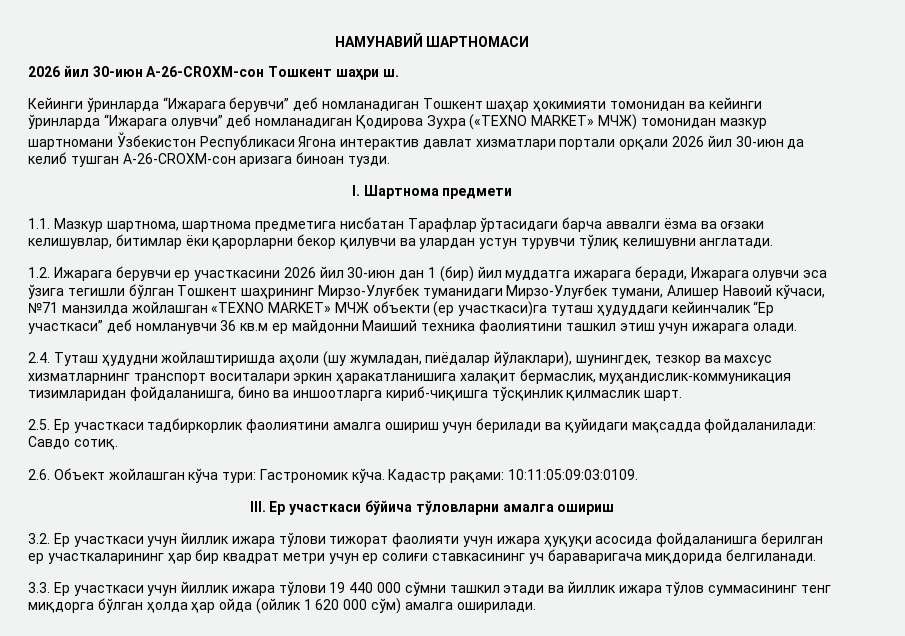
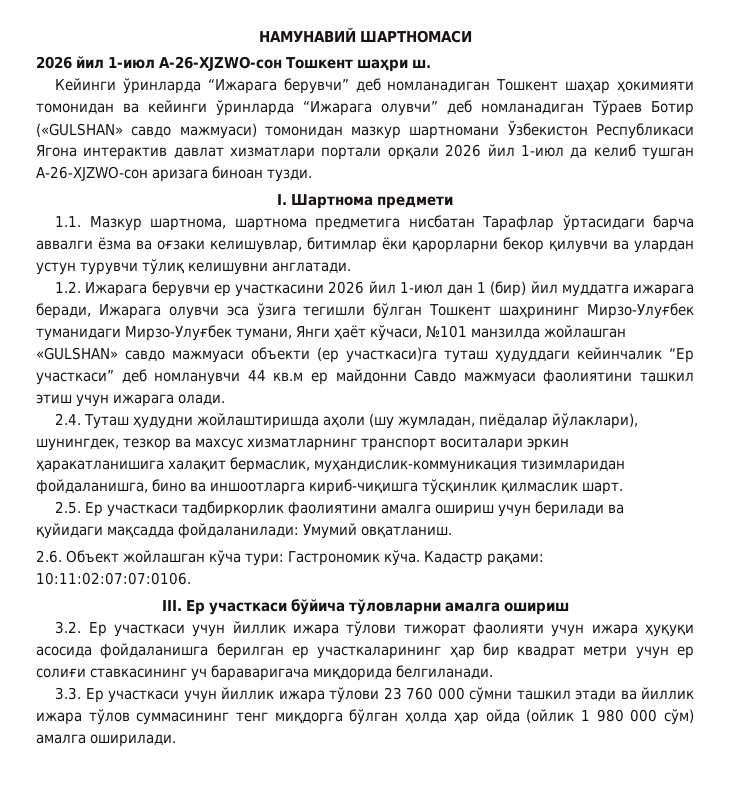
- 2026 йил 30-июн А-26-CROXM-сон Тошкент шаҳри ш.
+ 2026 йил 1-июл А-26-XJZWO-сон Тошкент шаҳри ш.
- Кейинги ўринларда “Ижарага берувчи” деб номланадиган Тошкент шаҳар ҳокимияти томонидан ва кейинги ўринларда “Ижарага олувчи” деб номланадиган Қодирова Зухра («TEXNO MARKET» МЧЖ) томонидан мазкур шартномани Ўзбекистон Республикаси Ягона интерактив давлат хизматлари портали орқали 2026 йил 30-июн да келиб тушган А-26-CROXM-сон аризага биноан тузди.
+ Кейинги ўринларда “Ижарага берувчи” деб номланадиган Тошкент шаҳар ҳокимияти томонидан ва кейинги ўринларда “Ижарага олувчи” деб номланадиган Тўраев Ботир («GULSHAN» савдо мажмуаси) томонидан мазкур шартномани Ўзбекистон Республикаси Ягона интерактив давлат хизматлари портали орқали 2026 йил 1-июл да келиб тушган А-26-XJZWO-сон аризага биноан тузди.
- 1.2. Ижарага берувчи ер участкасини 2026 йил 30-июн дан 1 (бир) йил муддатга ижарага беради, Ижарага олувчи эса ўзига тегишли бўлган Тошкент шаҳрининг Мирзо-Улуғбек туманидаги Мирзо-Улуғбек тумани, Алишер Навоий кўчаси, №71 манзилда жойлашган «TEXNO MARKET» МЧЖ объекти (ер участкаси)га туташ ҳудуддаги кейинчалик “Ер участкаси” деб номланувчи 36 кв.м ер майдонни Маиший техника фаолиятини ташкил этиш учун ижарага олади.
+ 1.2. Ижарага берувчи ер участкасини 2026 йил 1-июл дан 1 (бир) йил муддатга ижарага беради, Ижарага олувчи эса ўзига тегишли бўлган Тошкент шаҳрининг Мирзо-Улуғбек туманидаги Мирзо-Улуғбек тумани, Янги ҳаёт кўчаси, №101 манзилда жойлашган «GULSHAN» савдо мажмуаси объекти (ер участкаси)га туташ ҳудуддаги кейинчалик “Ер участкаси” деб номланувчи 44 кв.м ер майдонни Савдо мажмуаси фаолиятини ташкил этиш учун ижарага олади.
- 2.5. Ер участкаси тадбиркорлик фаолиятини амалга ошириш учун берилади ва қуйидаги мақсадда фойдаланилади: Савдо сотиқ.
+ 2.5. Ер участкаси тадбиркорлик фаолиятини амалга ошириш учун берилади ва қуйидаги мақсадда фойдаланилади: Умумий овқатланиш.
- Кадастр рақами: 10:11:05:09:03:0109.
+ Кадастр рақами: 10:11:02:07:07:0106.
- 3.3. Ер участкаси учун йиллик ижара тўлови 19 440 000 сўмни ташкил этади ва йиллик ижара тўлов суммасининг тенг миқдорга бўлган ҳолда ҳар ойда (ойлик 1 620 000 сўм) амалга оширилади.
+ 3.3. Ер участкаси учун йиллик ижара тўлови 23 760 000 сўмни ташкил этади ва йиллик ижара тўлов суммасининг тенг миқдорга бўлган ҳолда ҳар ойда (ойлик 1 980 000 сўм) амалга оширилади.

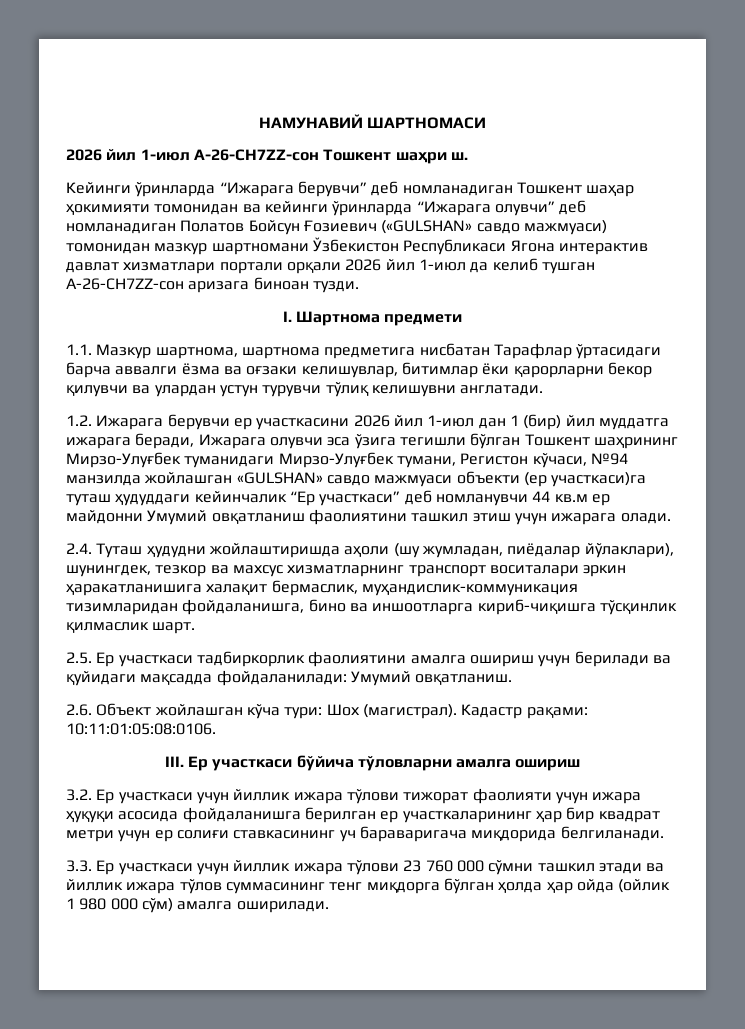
- 2026 йил 1-июл А-26-XJZWO-сон Тошкент шаҳри ш.
+ 2026 йил 1-июл А-26-CH7ZZ-сон Тошкент шаҳри ш.
- Кейинги ўринларда “Ижарага берувчи” деб номланадиган Тошкент шаҳар ҳокимияти томонидан ва кейинги ўринларда “Ижарага олувчи” деб номланадиган Тўраев Ботир («GULSHAN» савдо мажмуаси) томонидан мазкур шартномани Ўзбекистон Республикаси Ягона интерактив давлат хизматлари портали орқали 2026 йил 1-июл да келиб тушган А-26-XJZWO-сон аризага биноан тузди.
+ Кейинги ўринларда “Ижарага берувчи” деб номланадиган Тошкент шаҳар ҳокимияти томонидан ва кейинги ўринларда “Ижарага олувчи” деб номланадиган Полатов Бойсун Ғозиевич («GULSHAN» савдо мажмуаси) томонидан мазкур шартномани Ўзбекистон Республикаси Ягона интерактив давлат хизматлари портали орқали 2026 йил 1-июл да келиб тушган А-26-CH7ZZ-сон аризага биноан тузди.
- 1.2. Ижарага берувчи ер участкасини 2026 йил 1-июл дан 1 (бир) йил муддатга ижарага беради, Ижарага олувчи эса ўзига тегишли бўлган Тошкент шаҳрининг Мирзо-Улуғбек туманидаги Мирзо-Улуғбек тумани, Янги ҳаёт кўчаси, №101 манзилда жойлашган «GULSHAN» савдо мажмуаси объекти (ер участкаси)га туташ ҳудуддаги кейинчалик “Ер участкаси” деб номланувчи 44 кв.м ер майдонни Савдо мажмуаси фаолиятини ташкил этиш учун ижарага олади.
+ 1.2. Ижарага берувчи ер участкасини 2026 йил 1-июл дан 1 (бир) йил муддатга ижарага беради, Ижарага олувчи эса ўзига тегишли бўлган Тошкент шаҳрининг Мирзо-Улуғбек туманидаги Мирзо-Улуғбек тумани, Регистон кўчаси, №94 манзилда жойлашган «GULSHAN» савдо мажмуаси объекти (ер участкаси)га туташ ҳудуддаги кейинчалик “Ер участкаси” деб номланувчи 44 кв.м ер майдонни Умумий овқатланиш фаолиятини ташкил этиш учун ижарага олади.
- 2.6. Объект жойлашган кўча тури: Гастрономик кўча.
+ 2.6. Объект жойлашган кўча тури: Шох (магистрал).
- Кадастр рақами: 10:11:02:07:07:0106.
+ Кадастр рақами: 10:11:01:05:08:0106.

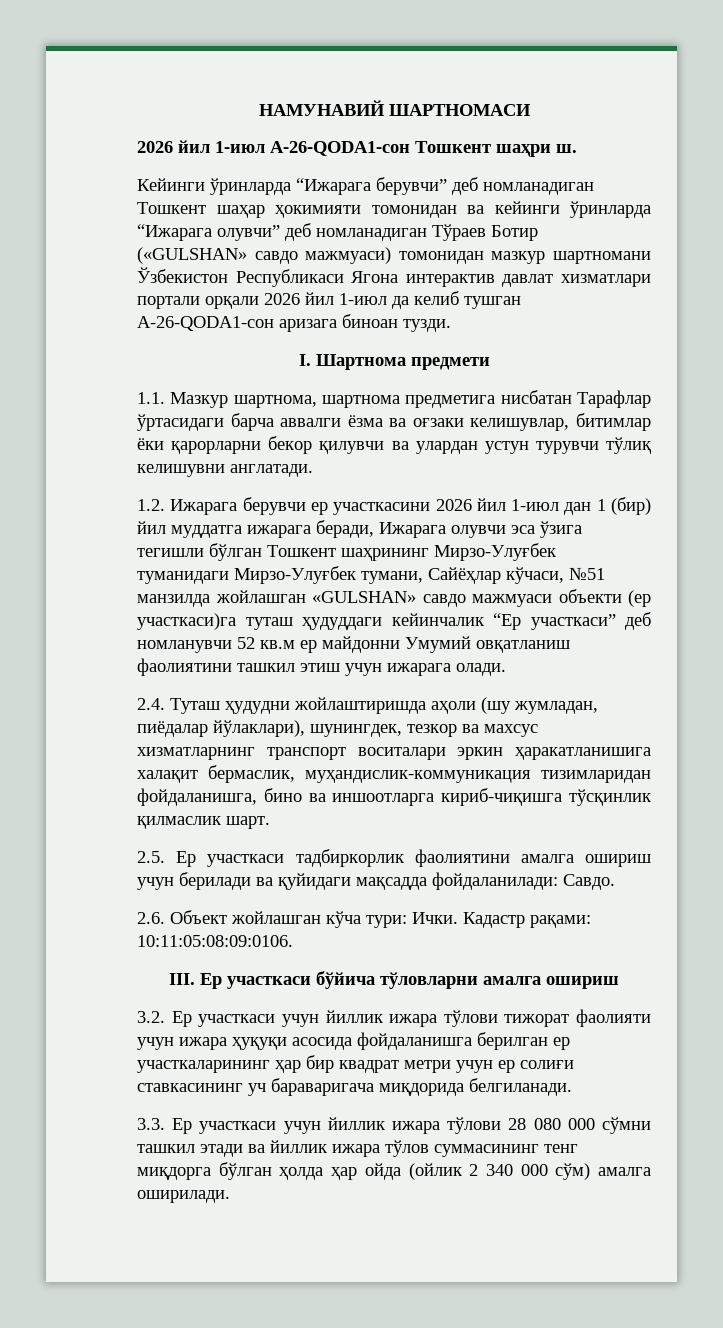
- 2026 йил 1-июл А-26-CH7ZZ-сон Тошкент шаҳри ш.
+ 2026 йил 1-июл А-26-QODA1-сон Тошкент шаҳри ш.
- Кейинги ўринларда “Ижарага берувчи” деб номланадиган Тошкент шаҳар ҳокимияти томонидан ва кейинги ўринларда “Ижарага олувчи” деб номланадиган Полатов Бойсун Ғозиевич («GULSHAN» савдо мажмуаси) томонидан мазкур шартномани Ўзбекистон Республикаси Ягона интерактив давлат хизматлари портали орқали 2026 йил 1-июл да келиб тушган А-26-CH7ZZ-сон аризага биноан тузди.
+ Кейинги ўринларда “Ижарага берувчи” деб номланадиган Тошкент шаҳар ҳокимияти томонидан ва кейинги ўринларда “Ижарага олувчи” деб номланадиган Тўраев Ботир («GULSHAN» савдо мажмуаси) томонидан мазкур шартномани Ўзбекистон Республикаси Ягона интерактив давлат хизматлари портали орқали 2026 йил 1-июл да келиб тушган А-26-QODA1-сон аризага биноан тузди.
- 1.2. Ижарага берувчи ер участкасини 2026 йил 1-июл дан 1 (бир) йил муддатга ижарага беради, Ижарага олувчи эса ўзига тегишли бўлган Тошкент шаҳрининг Мирзо-Улуғбек туманидаги Мирзо-Улуғбек тумани, Регистон кўчаси, №94 манзилда жойлашган «GULSHAN» савдо мажмуаси объекти (ер участкаси)га туташ ҳудуддаги кейинчалик “Ер участкаси” деб номланувчи 44 кв.м ер майдонни Умумий овқатланиш фаолиятини ташкил этиш учун ижарага олади.
+ 1.2. Ижарага берувчи ер участкасини 2026 йил 1-июл дан 1 (бир) йил муддатга ижарага беради, Ижарага олувчи эса ўзига тегишли бўлган Тошкент шаҳрининг Мирзо-Улуғбек туманидаги Мирзо-Улуғбек тумани, Сайёҳлар кўчаси, №51 манзилда жойлашган «GULSHAN» савдо мажмуаси объекти (ер участкаси)га туташ ҳудуддаги кейинчалик “Ер участкаси” деб номланувчи 52 кв.м ер майдонни Умумий овқатланиш фаолиятини ташкил этиш учун ижарага олади.
- 2.5. Ер участкаси тадбиркорлик фаолиятини амалга ошириш учун берилади ва қуйидаги мақсадда фойдаланилади: Умумий овқатланиш.
+ 2.5. Ер участкаси тадбиркорлик фаолиятини амалга ошириш учун берилади ва қуйидаги мақсадда фойдаланилади: Савдо.
- 2.6. Объект жойлашган кўча тури: Шох (магистрал).
+ 2.6. Объект жойлашган кўча тури: Ички.
- Кадастр рақами: 10:11:01:05:08:0106.
+ Кадастр рақами: 10:11:05:08:09:0106.
- 3.3. Ер участкаси учун йиллик ижара тўлови 23 760 000 сўмни ташкил этади ва йиллик ижара тўлов суммасининг тенг миқдорга бўлган ҳолда ҳар ойда (ойлик 1 980 000 сўм) амалга оширилади.
+ 3.3. Ер участкаси учун йиллик ижара тўлови 28 080 000 сўмни ташкил этади ва йиллик ижара тўлов суммасининг тенг миқдорга бўлган ҳолда ҳар ойда (ойлик 2 340 000 сўм) амалга оширилади.

